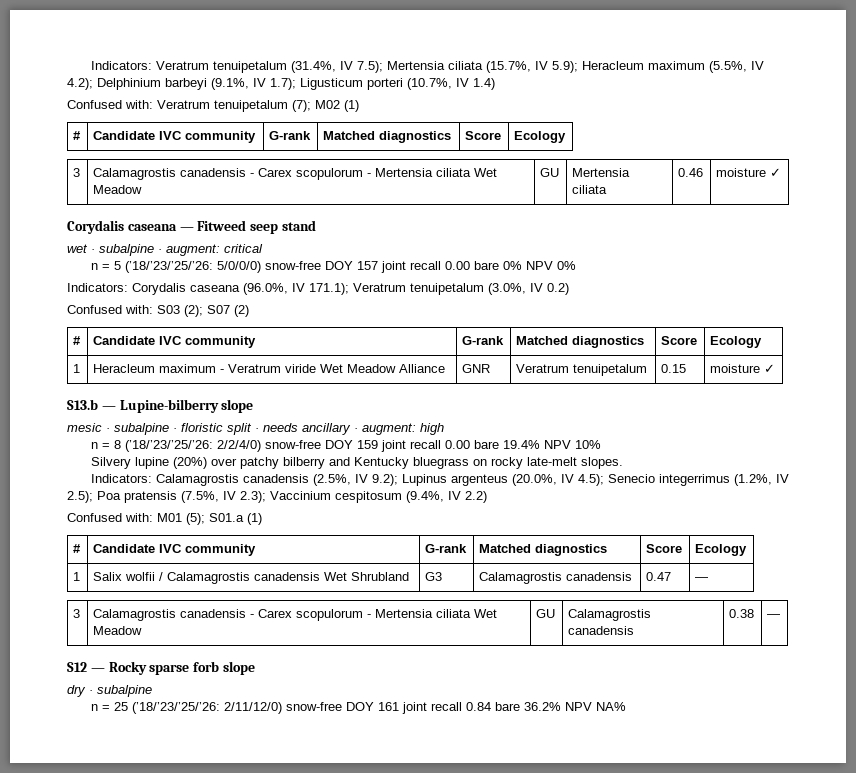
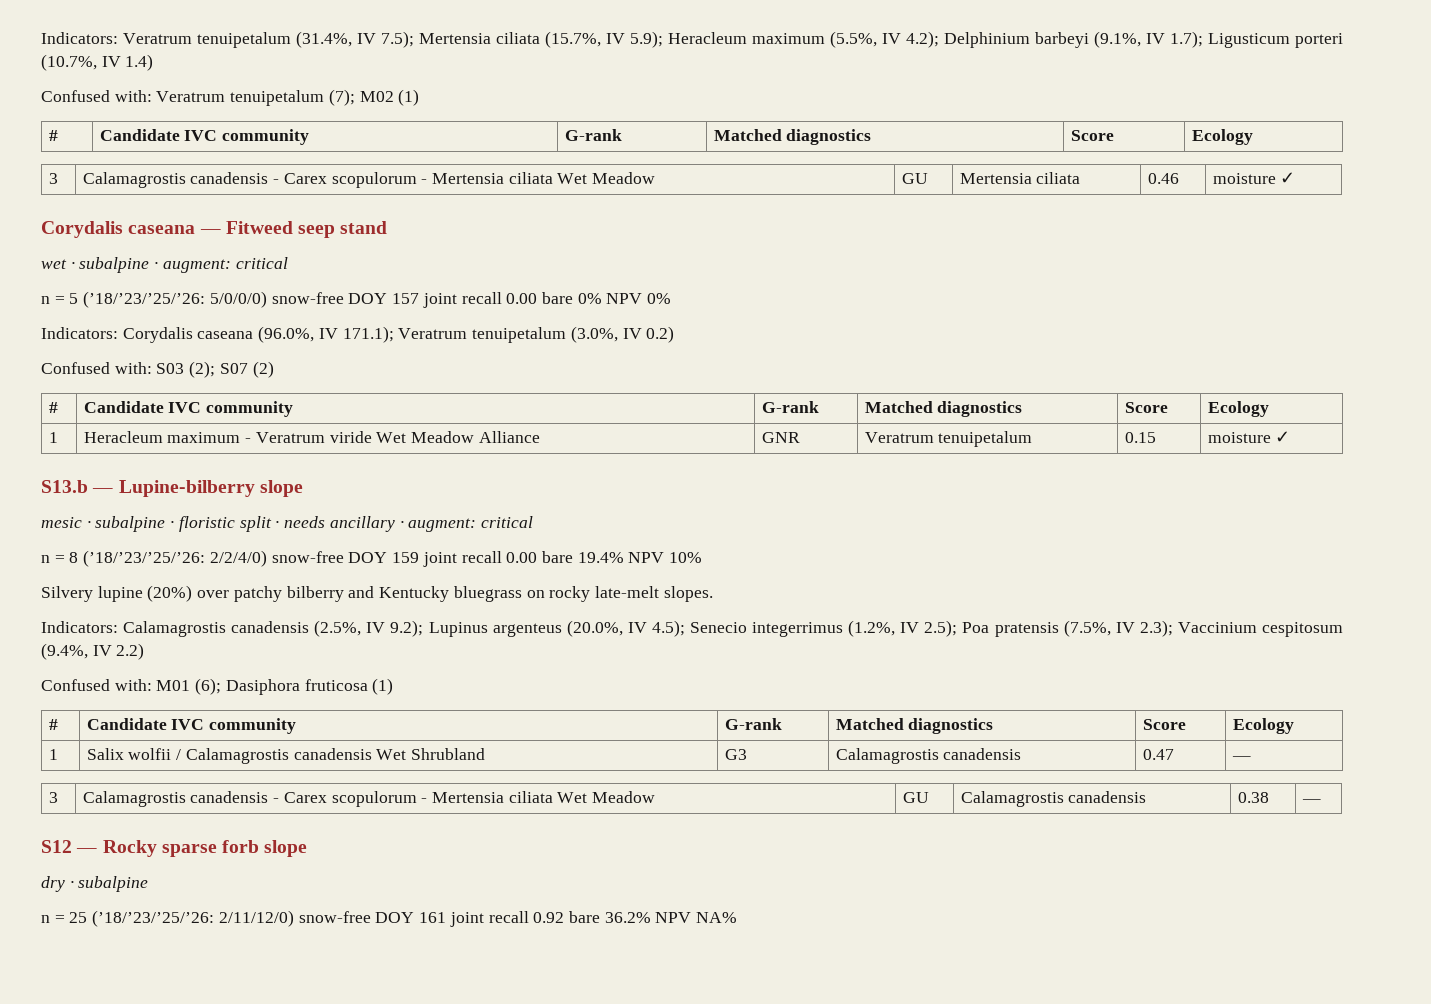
- mesic · subalpine · floristic split · needs ancillary · augment: high
+ mesic · subalpine · floristic split · needs ancillary · augment: critical
- Confused with: M01 (5); S01.a (1)
+ Confused with: M01 (6); Dasiphora fruticosa (1)
- n = 25 (’18/’23/’25/’26: 2/11/12/0) snow-free DOY 161 joint recall 0.84 bare 36.2% NPV NA%
+ n = 25 (’18/’23/’25/’26: 2/11/12/0) snow-free DOY 161 joint recall 0.92 bare 36.2% NPV NA%

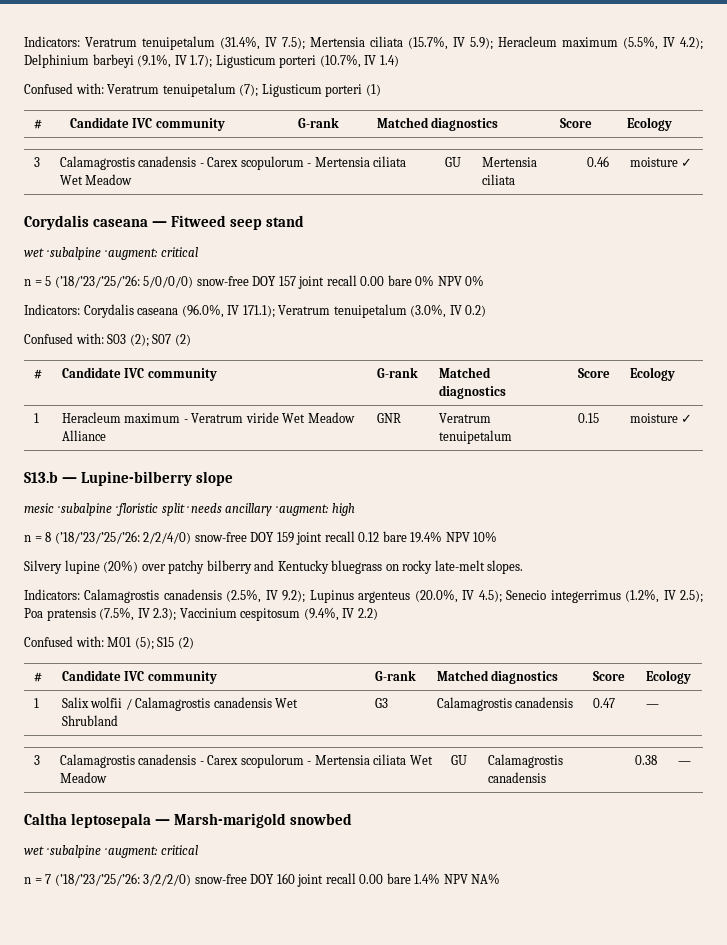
- Confused with: Veratrum tenuipetalum (7); M02 (1)
+ Confused with: Veratrum tenuipetalum (7); Ligusticum porteri (1)
- mesic · subalpine · floristic split · needs ancillary · augment: critical
+ mesic · subalpine · floristic split · needs ancillary · augment: high
- n = 8 (’18/’23/’25/’26: 2/2/4/0) snow-free DOY 159 joint recall 0.00 bare 19.4% NPV 10%
+ n = 8 (’18/’23/’25/’26: 2/2/4/0) snow-free DOY 159 joint recall 0.12 bare 19.4% NPV 10%
- Confused with: M01 (6); Dasiphora fruticosa (1)
+ Confused with: M01 (5); S15 (2)
- S12 — Rocky sparse forb slope
- dry · subalpine
- n = 25 (’18/’23/’25/’26: 2/11/12/0) snow-free DOY 161 joint recall 0.92 bare 36.2% NPV NA%
+ Caltha leptosepala — Marsh-marigold snowbed
+ wet · subalpine · augment: critical
+ n = 7 (’18/’23/’25/’26: 3/2/2/0) snow-free DOY 160 joint recall 0.00 bare 1.4% NPV NA%

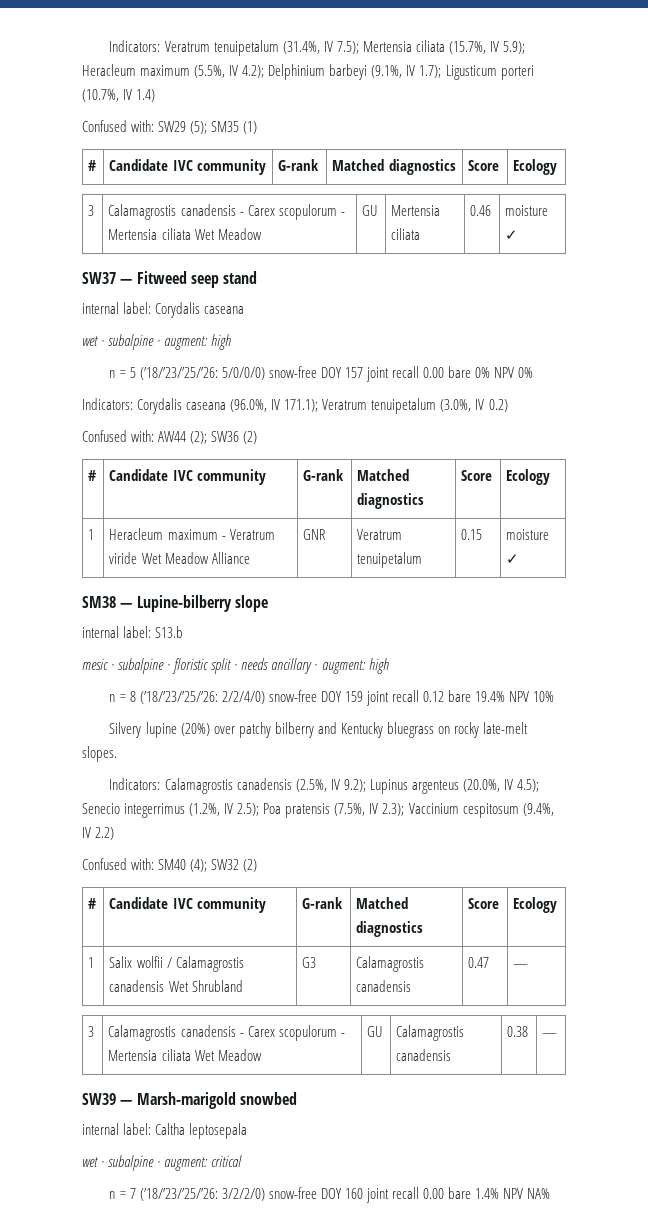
- Confused with: Veratrum tenuipetalum (7); Ligusticum porteri (1)
+ Confused with: SW29 (5); SM35 (1)
- Corydalis caseana — Fitweed seep stand
- wet · subalpine · augment: critical
+ SW37 — Fitweed seep stand
+ internal label: Corydalis caseana
+ wet · subalpine · augment: high
- Confused with: S03 (2); S07 (2)
+ Confused with: AW44 (2); SW36 (2)
- S13.b — Lupine-bilberry slope
+ SM38 — Lupine-bilberry slope
+ internal label: S13.b
- Confused with: M01 (5); S15 (2)
+ Confused with: SM40 (4); SW32 (2)
- Caltha leptosepala — Marsh-marigold snowbed
+ SW39 — Marsh-marigold snowbed
+ internal label: Caltha leptosepala

